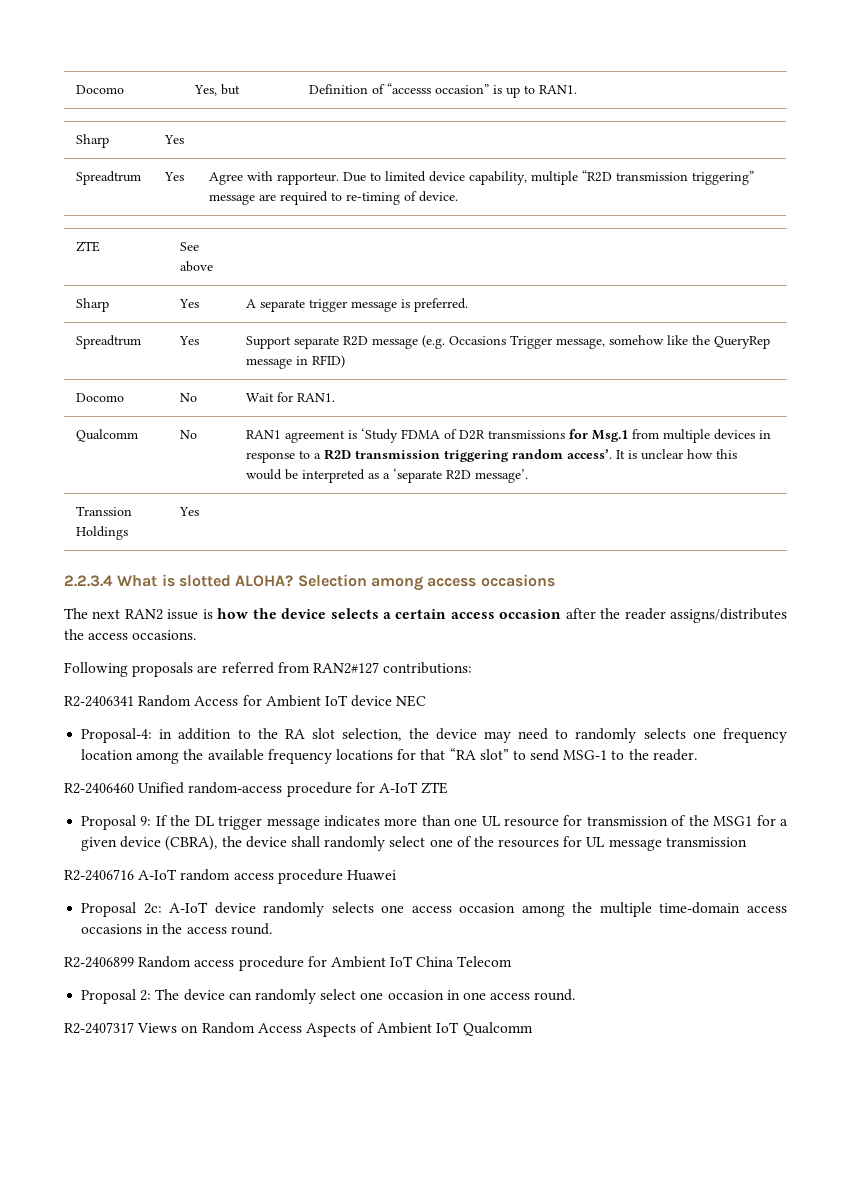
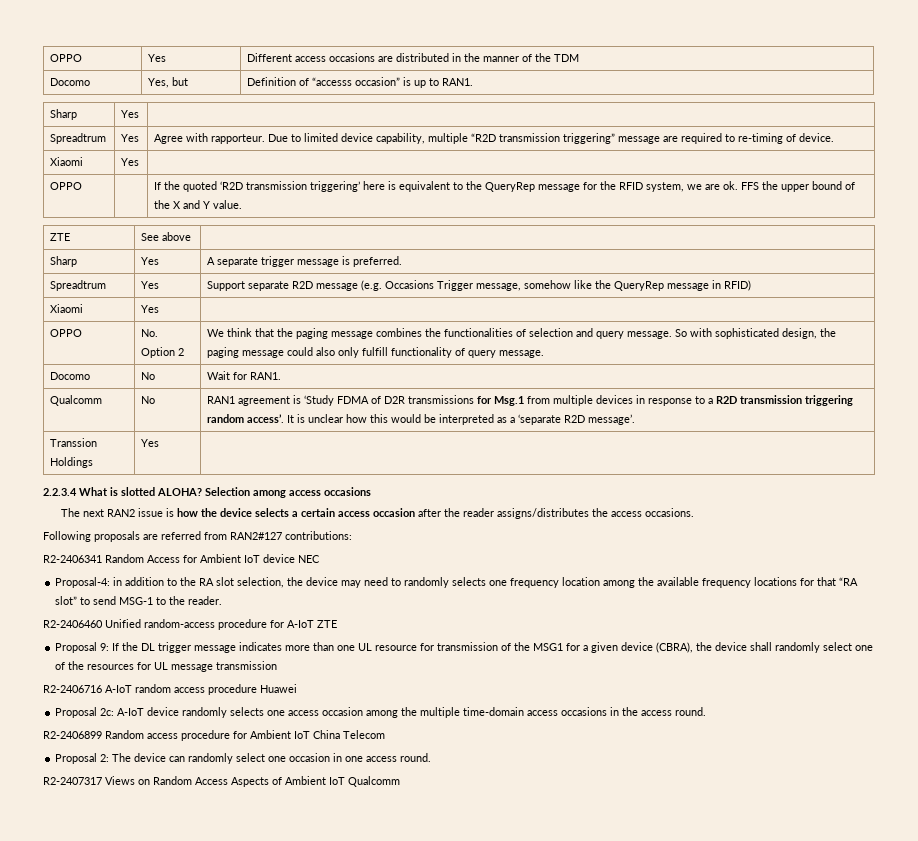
+ OPPO | Yes | Different access occasions are distributed in the manner of the TDM
  Spreadtrum | Yes | Agree with rapporteur. Due to limited device capability, multiple “R2D transmission triggering” message are required to re-timing of device.
+ Xiaomi | Yes |
+ OPPO | | If the quoted ‘R2D transmission triggering’ here is equivalent to the QueryRep message for the RFID system, we are ok. FFS the upper bound of the X and Y value.
  Spreadtrum | Yes | Support separate R2D message (e.g. Occasions Trigger message, somehow like the QueryRep message in RFID)
+ Xiaomi | Yes |
+ OPPO | No. Option 2 | We think that the paging message combines the functionalities of selection and query message. So with sophisticated design, the paging message could also only fulfill functionality of query message.

